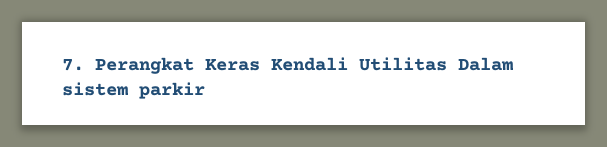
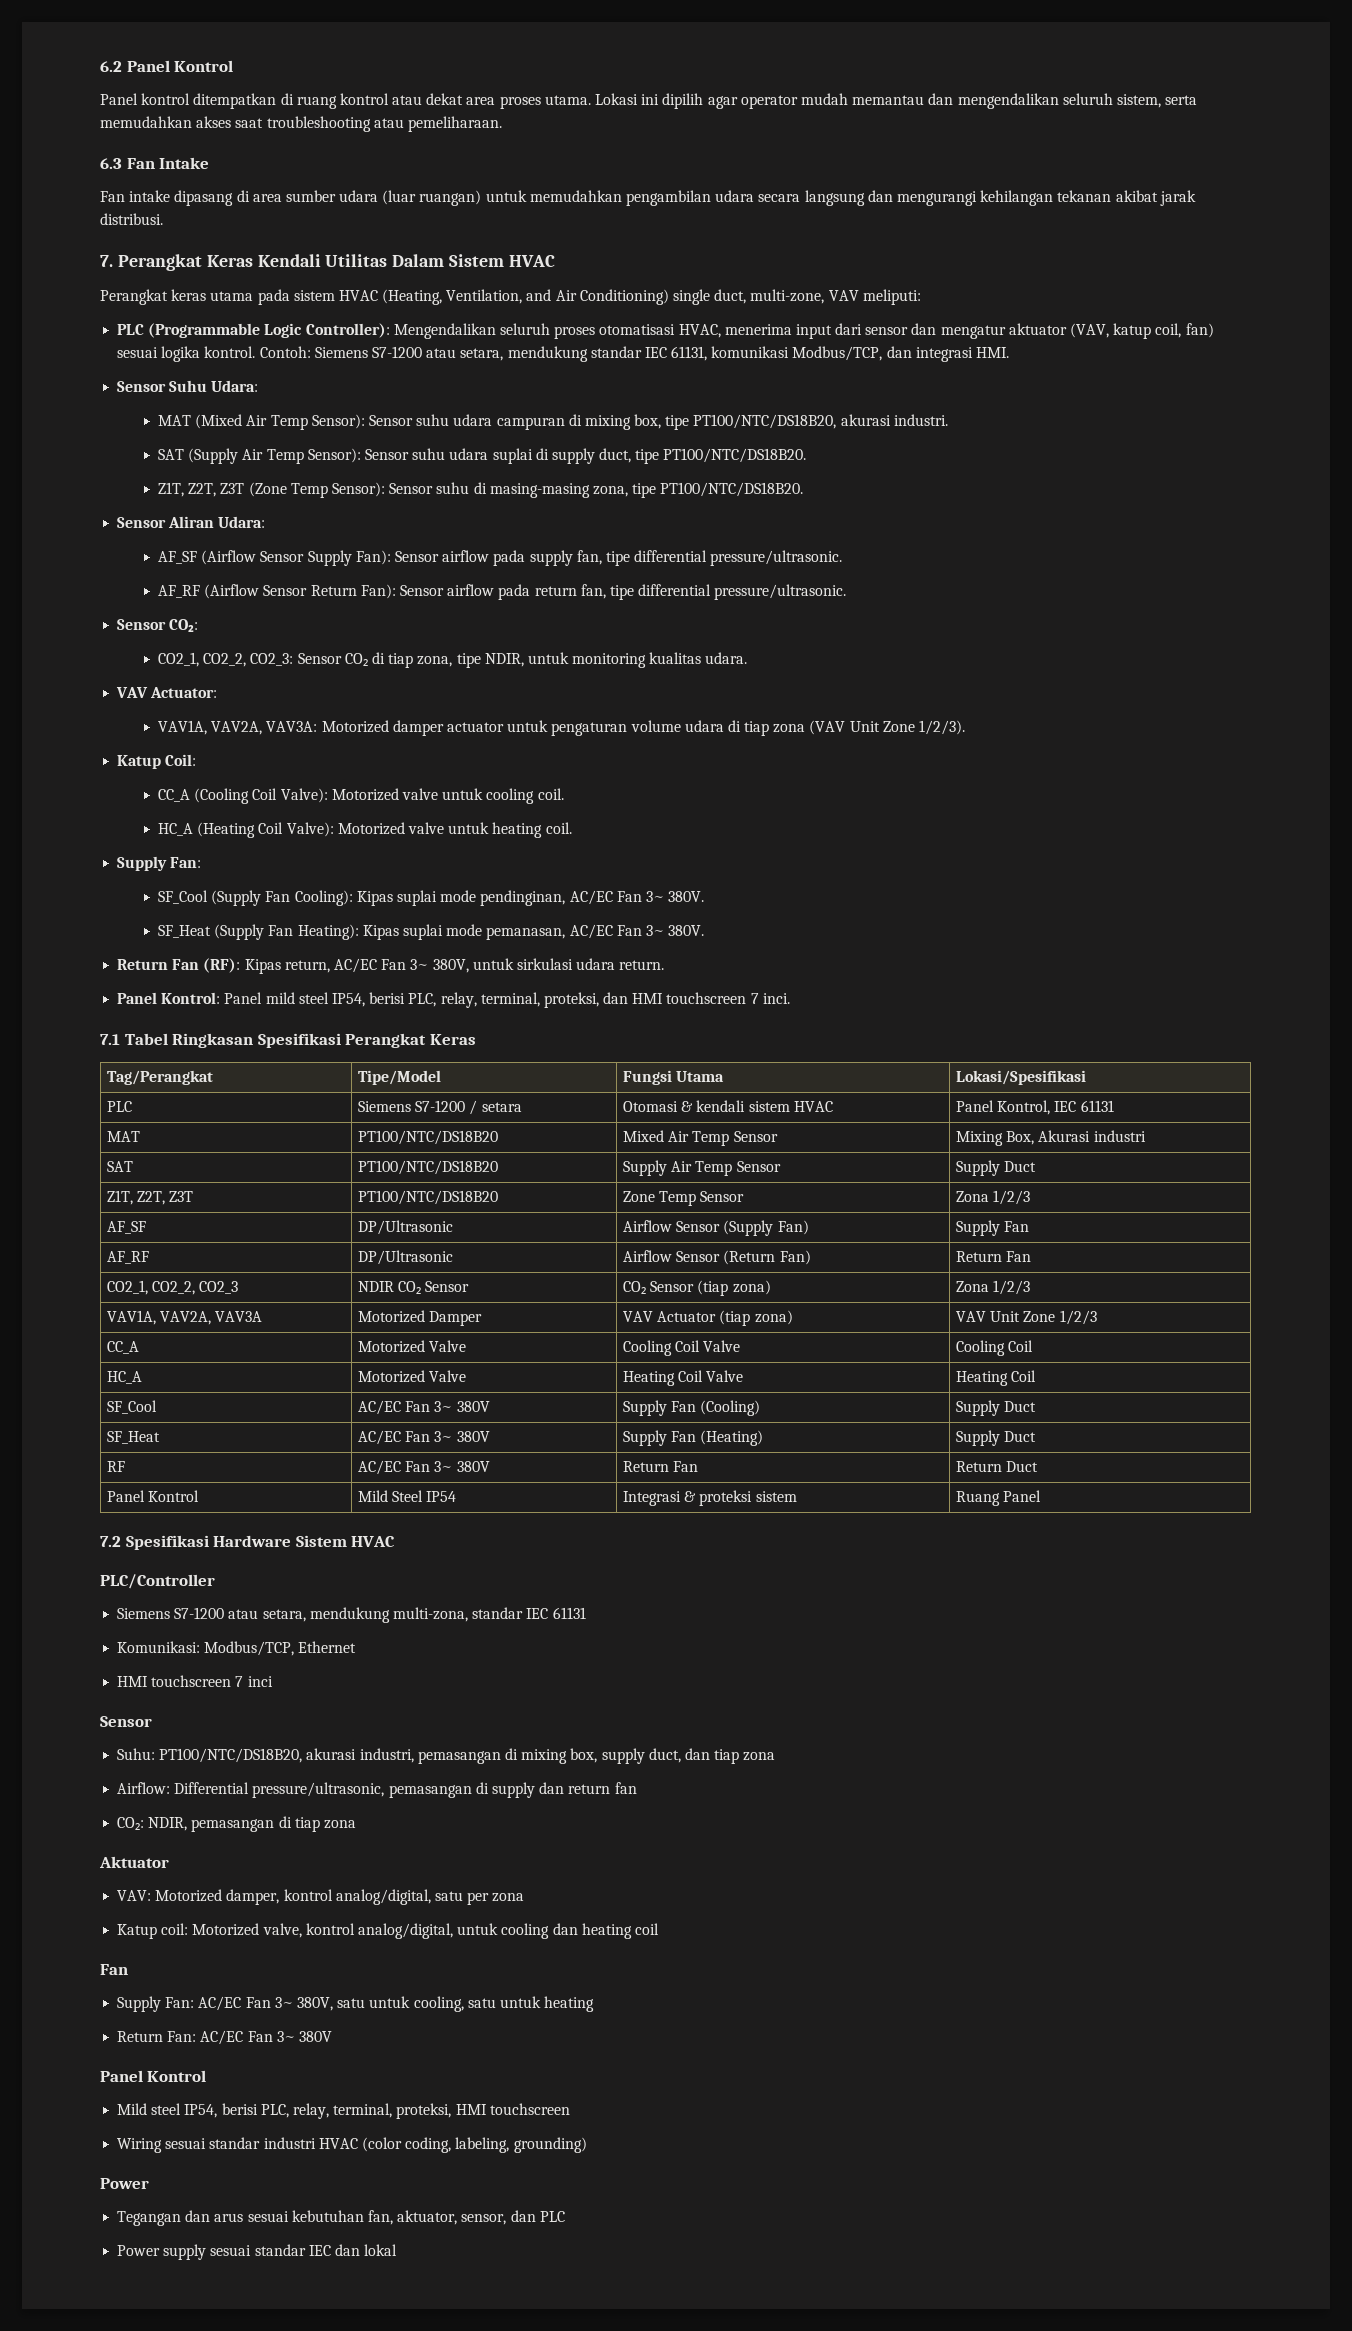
+ 6.2 Panel Kontrol
+ Panel kontrol ditempatkan di ruang kontrol atau dekat area proses utama. Lokasi ini dipilih agar operator mudah memantau dan mengendalikan seluruh sistem, serta memudahkan akses saat troubleshooting atau pemeliharaan.
+ 6.3 Fan Intake
+ Fan intake dipasang di area sumber udara (luar ruangan) untuk memudahkan pengambilan udara secara langsung dan mengurangi kehilangan tekanan akibat jarak distribusi.
- 7. Perangkat Keras Kendali Utilitas Dalam sistem parkir
+ 7. Perangkat Keras Kendali Utilitas Dalam Sistem HVAC
+ Perangkat keras utama pada sistem HVAC (Heating, Ventilation, and Air Conditioning) single duct, multi-zone, VAV meliputi:
+ PLC (Programmable Logic Controller): Mengendalikan seluruh proses otomatisasi HVAC, menerima input dari sensor dan mengatur aktuator (VAV, katup coil, fan) sesuai logika kontrol. Contoh: Siemens S7-1200 atau setara, mendukung standar IEC 61131, komunikasi Modbus/TCP, dan integrasi HMI.
+ Sensor Suhu Udara:
+ MAT (Mixed Air Temp Sensor): Sensor suhu udara campuran di mixing box, tipe PT100/NTC/DS18B20, akurasi industri.
+ SAT (Supply Air Temp Sensor): Sensor suhu udara suplai di supply duct, tipe PT100/NTC/DS18B20.
+ Z1T, Z2T, Z3T (Zone Temp Sensor): Sensor suhu di masing-masing zona, tipe PT100/NTC/DS18B20.
+ Sensor Aliran Udara:
+ AF_SF (Airflow Sensor Supply Fan): Sensor airflow pada supply fan, tipe differential pressure/ultrasonic.
+ AF_RF (Airflow Sensor Return Fan): Sensor airflow pada return fan, tipe differential pressure/ultrasonic.
+ Sensor CO₂:
+ CO2_1, CO2_2, CO2_3: Sensor CO₂ di tiap zona, tipe NDIR, untuk monitoring kualitas udara.
+ VAV Actuator:
+ VAV1A, VAV2A, VAV3A: Motorized damper actuator untuk pengaturan volume udara di tiap zona (VAV Unit Zone 1/2/3).
+ Katup Coil:
+ CC_A (Cooling Coil Valve): Motorized valve untuk cooling coil.
+ HC_A (Heating Coil Valve): Motorized valve untuk heating coil.
+ Supply Fan:
+ SF_Cool (Supply Fan Cooling): Kipas suplai mode pendinginan, AC/EC Fan 3~ 380V.
+ SF_Heat (Supply Fan Heating): Kipas suplai mode pemanasan, AC/EC Fan 3~ 380V.
+ Return Fan (RF): Kipas return, AC/EC Fan 3~ 380V, untuk sirkulasi udara return.
+ Panel Kontrol: Panel mild steel IP54, berisi PLC, relay, terminal, proteksi, dan HMI touchscreen 7 inci.
+ 7.1 Tabel Ringkasan Spesifikasi Perangkat Keras
+ Tag/Perangkat | Tipe/Model | Fungsi Utama | Lokasi/Spesifikasi
+ PLC | Siemens S7-1200 / setara | Otomasi & kendali sistem HVAC | Panel Kontrol, IEC 61131
+ MAT | PT100/NTC/DS18B20 | Mixed Air Temp Sensor | Mixing Box, Akurasi industri
+ SAT | PT100/NTC/DS18B20 | Supply Air Temp Sensor | Supply Duct
+ Z1T, Z2T, Z3T | PT100/NTC/DS18B20 | Zone Temp Sensor | Zona 1/2/3
+ AF_SF | DP/Ultrasonic | Airflow Sensor (Supply Fan) | Supply Fan
+ AF_RF | DP/Ultrasonic | Airflow Sensor (Return Fan) | Return Fan
+ CO2_1, CO2_2, CO2_3 | NDIR CO₂ Sensor | CO₂ Sensor (tiap zona) | Zona 1/2/3
+ VAV1A, VAV2A, VAV3A | Motorized Damper | VAV Actuator (tiap zona) | VAV Unit Zone 1/2/3
+ CC_A | Motorized Valve | Cooling Coil Valve | Cooling Coil
+ HC_A | Motorized Valve | Heating Coil Valve | Heating Coil
+ SF_Cool | AC/EC Fan 3~ 380V | Supply Fan (Cooling) | Supply Duct
+ SF_Heat | AC/EC Fan 3~ 380V | Supply Fan (Heating) | Supply Duct
+ RF | AC/EC Fan 3~ 380V | Return Fan | Return Duct
+ Panel Kontrol | Mild Steel IP54 | Integrasi & proteksi sistem | Ruang Panel
+ 7.2 Spesifikasi Hardware Sistem HVAC
+ PLC/Controller
+ Siemens S7-1200 atau setara, mendukung multi-zona, standar IEC 61131
+ Komunikasi: Modbus/TCP, Ethernet
+ HMI touchscreen 7 inci
+ Sensor
+ Suhu: PT100/NTC/DS18B20, akurasi industri, pemasangan di mixing box, supply duct, dan tiap zona
+ Airflow: Differential pressure/ultrasonic, pemasangan di supply dan return fan
+ CO₂: NDIR, pemasangan di tiap zona
+ Aktuator
+ VAV: Motorized damper, kontrol analog/digital, satu per zona
+ Katup coil: Motorized valve, kontrol analog/digital, untuk cooling dan heating coil
+ Fan
+ Supply Fan: AC/EC Fan 3~ 380V, satu untuk cooling, satu untuk heating
+ Return Fan: AC/EC Fan 3~ 380V
+ Panel Kontrol
+ Mild steel IP54, berisi PLC, relay, terminal, proteksi, HMI touchscreen
+ Wiring sesuai standar industri HVAC (color coding, labeling, grounding)
+ Power
+ Tegangan dan arus sesuai kebutuhan fan, aktuator, sensor, dan PLC
+ Power supply sesuai standar IEC dan lokal

